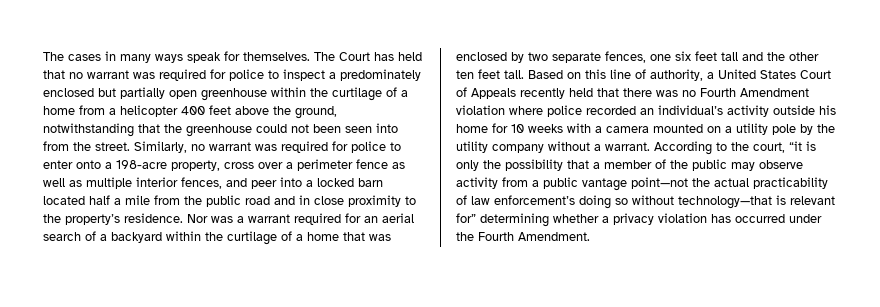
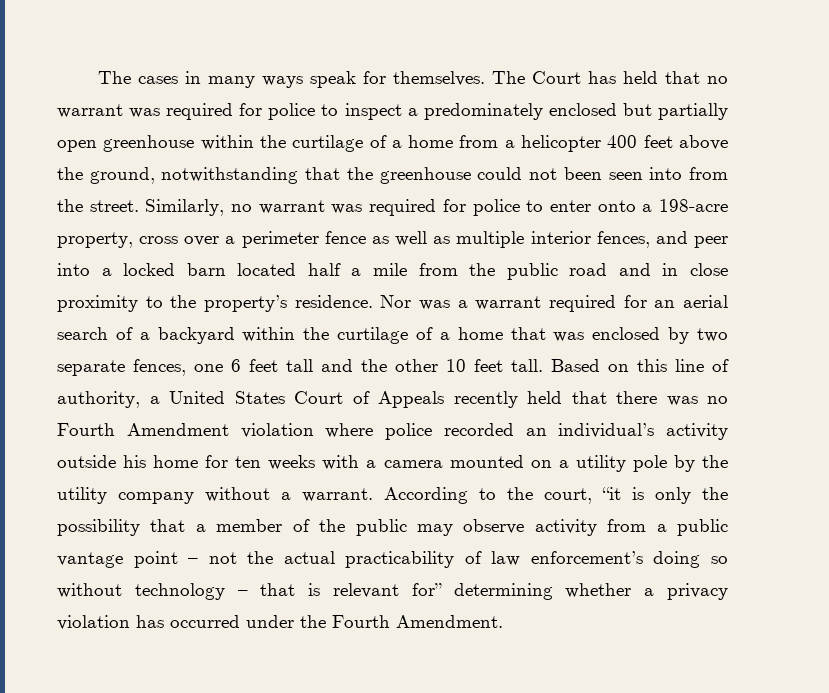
- Nor was a warrant required for an aerial search of a backyard within the curtilage of a home that was enclosed by two separate fences, one six feet tall and the other ten feet tall.
+ Nor was a warrant required for an aerial search of a backyard within the curtilage of a home that was enclosed by two separate fences, one 6 feet tall and the other 10 feet tall.
- Based on this line of authority, a United States Court of Appeals recently held that there was no Fourth Amendment violation where police recorded an individual’s activity outside his home for 10 weeks with a camera mounted on a utility pole by the utility company without a warrant.
+ Based on this line of authority, a United States Court of Appeals recently held that there was no Fourth Amendment violation where police recorded an individual’s activity outside his home for ten weeks with a camera mounted on a utility pole by the utility company without a warrant.
- According to the court, “it is only the possibility that a member of the public may observe activity from a public vantage point—not the actual practicability of law enforcement’s doing so without technology—that is relevant for” determining whether a privacy violation has occurred under the Fourth Amendment.
+ According to the court, “it is only the possibility that a member of the public may observe activity from a public vantage point – not the actual practicability of law enforcement’s doing so without technology – that is relevant for” determining whether a privacy violation has occurred under the Fourth Amendment.

